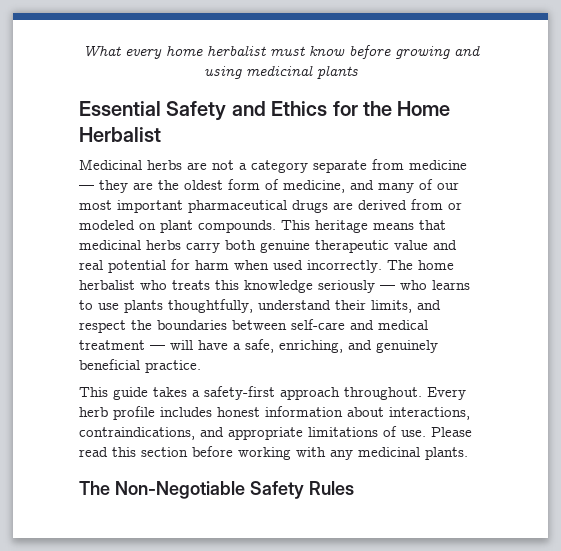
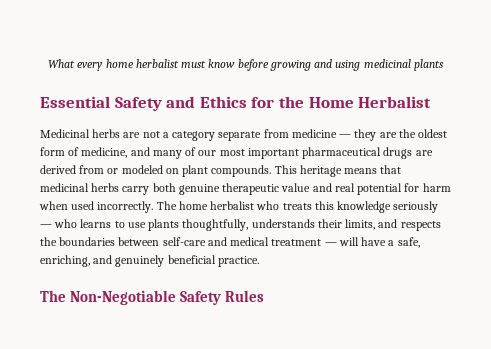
- The home herbalist who treats this knowledge seriously — who learns to use plants thoughtfully, understand their limits, and respect the boundaries between self-care and medical treatment — will have a safe, enriching, and genuinely beneficial practice.
+ The home herbalist who treats this knowledge seriously — who learns to use plants thoughtfully, understands their limits, and respects the boundaries between self-care and medical treatment — will have a safe, enriching, and genuinely beneficial practice.
- This guide takes a safety-first approach throughout. Every herb profile includes honest information about interactions, contraindications, and appropriate limitations of use. Please read this section before working with any medicinal plants.

